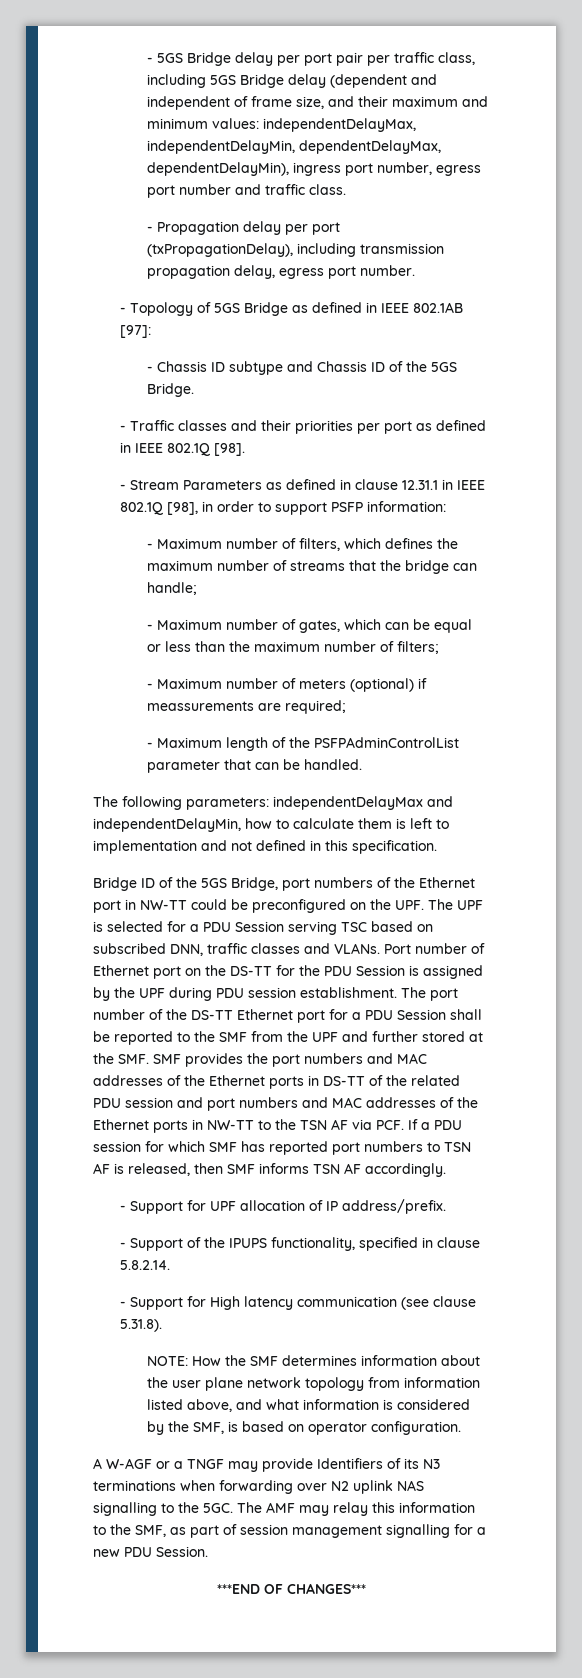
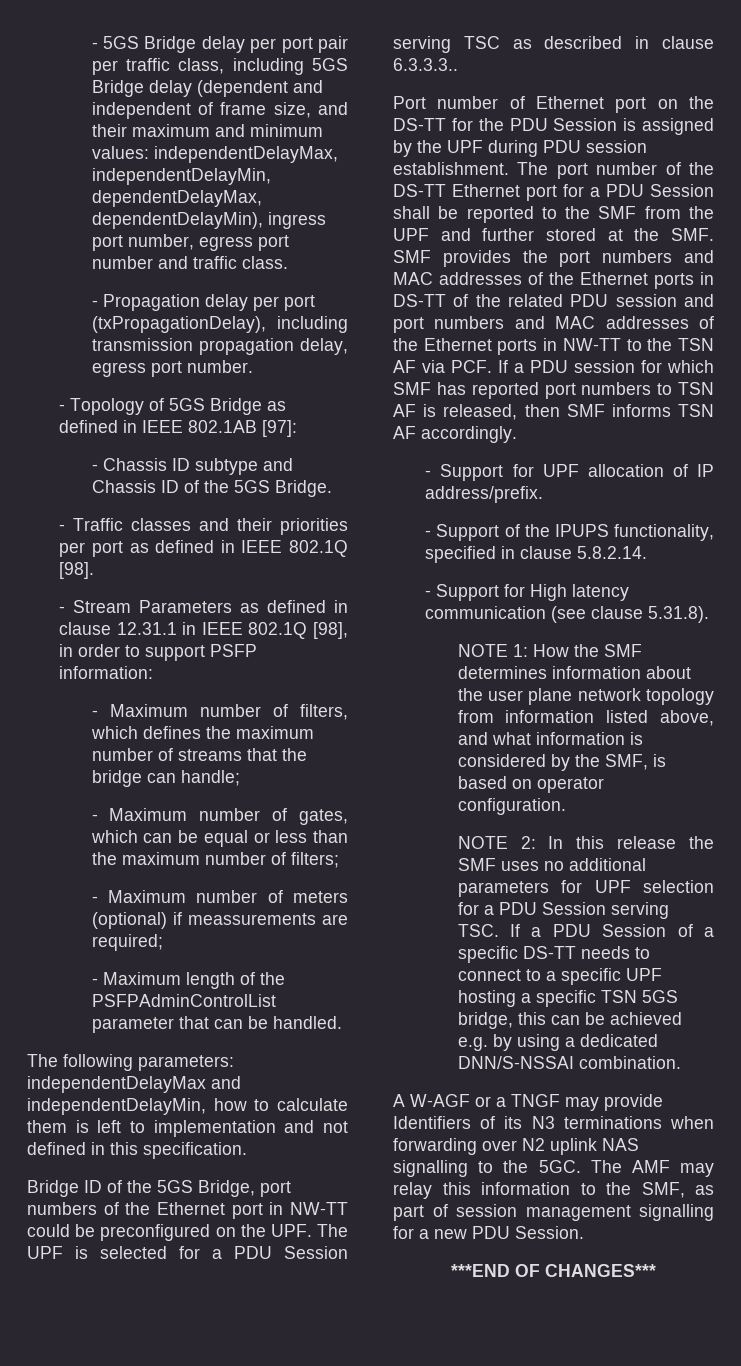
- Bridge ID of the 5GS Bridge, port numbers of the Ethernet port in NW-TT could be preconfigured on the UPF. The UPF is selected for a PDU Session serving TSC based on subscribed DNN, traffic classes and VLANs. Port number of Ethernet port on the DS-TT for the PDU Session is assigned by the UPF during PDU session establishment.
+ Bridge ID of the 5GS Bridge, port numbers of the Ethernet port in NW-TT could be preconfigured on the UPF. The UPF is selected for a PDU Session serving TSC as described in clause 6.3.3.3..
+ Port number of Ethernet port on the DS-TT for the PDU Session is assigned by the UPF during PDU session establishment.
- NOTE: How the SMF determines information about the user plane network topology from information listed above, and what information is considered by the SMF, is based on operator configuration.
+ NOTE 1: How the SMF determines information about the user plane network topology from information listed above, and what information is considered by the SMF, is based on operator configuration.
+ NOTE 2: In this release the SMF uses no additional parameters for UPF selection for a PDU Session serving TSC. If a PDU Session of a specific DS-TT needs to connect to a specific UPF hosting a specific TSN 5GS bridge, this can be achieved e.g. by using a dedicated DNN/S-NSSAI combination.

